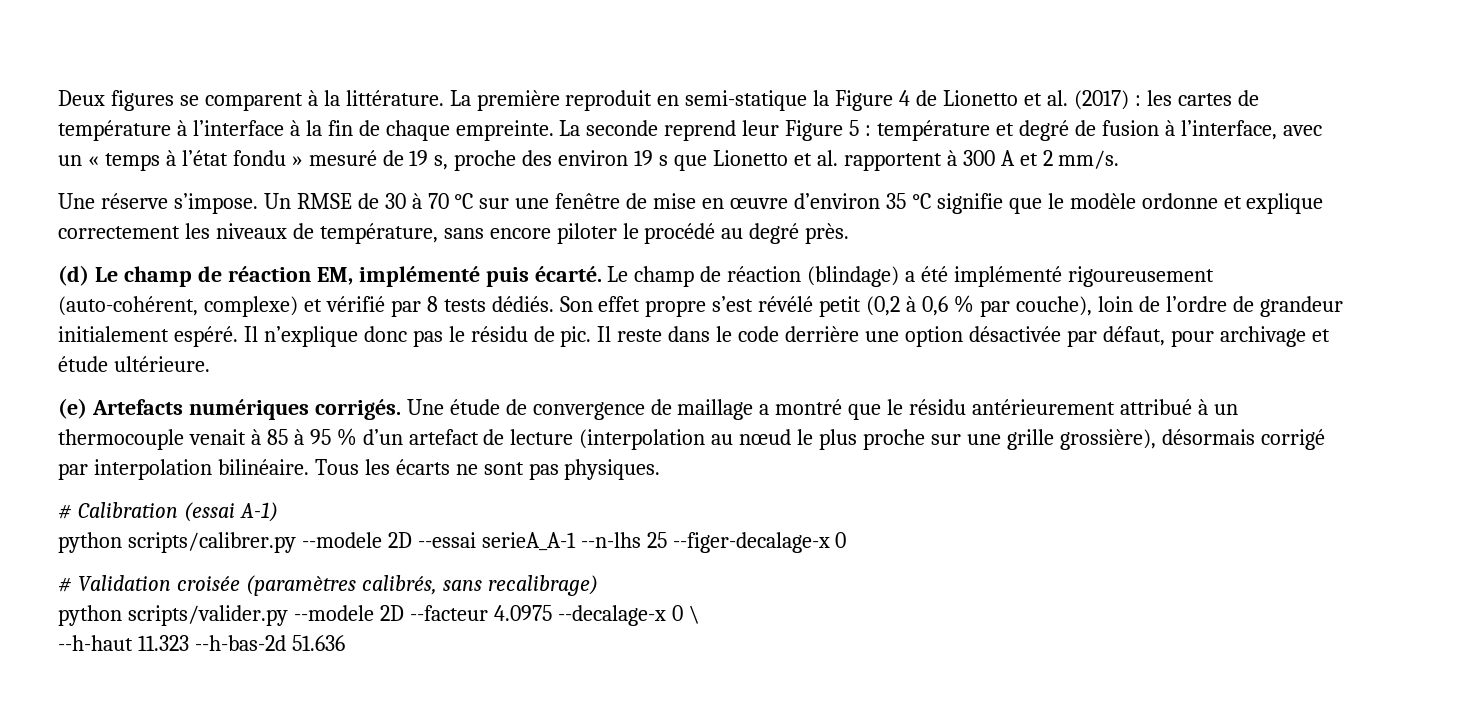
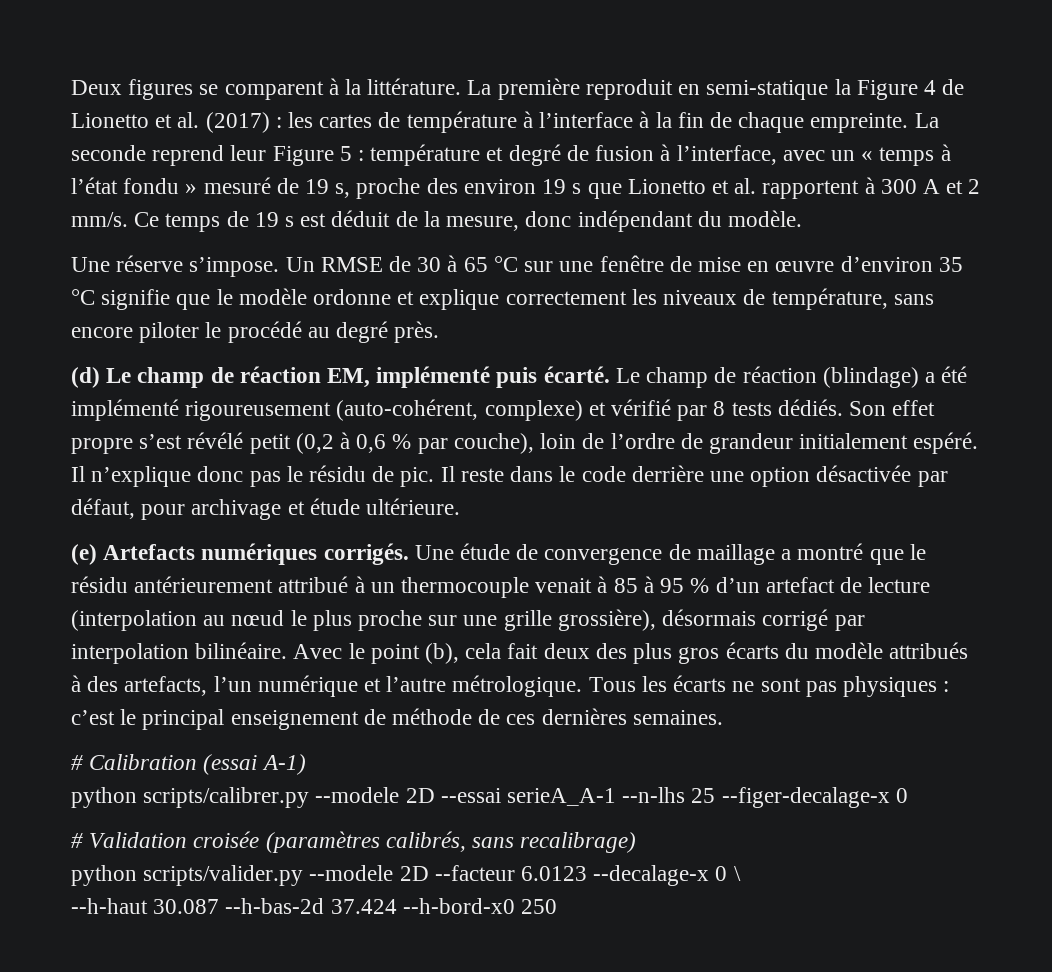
+ Ce temps de 19 s est déduit de la mesure, donc indépendant du modèle.
- Un RMSE de 30 à 70 °C sur une fenêtre de mise en œuvre d’environ 35 °C signifie que le modèle ordonne et explique correctement les niveaux de température, sans encore piloter le procédé au degré près.
+ Un RMSE de 30 à 65 °C sur une fenêtre de mise en œuvre d’environ 35 °C signifie que le modèle ordonne et explique correctement les niveaux de température, sans encore piloter le procédé au degré près.
+ Avec le point (b), cela fait deux des plus gros écarts du modèle attribués à des artefacts, l’un numérique et l’autre métrologique.
- Tous les écarts ne sont pas physiques.
+ Tous les écarts ne sont pas physiques : c’est le principal enseignement de méthode de ces dernières semaines.
- python scripts/valider.py --modele 2D --facteur 4.0975 --decalage-x 0 \
+ python scripts/valider.py --modele 2D --facteur 6.0123 --decalage-x 0 \
- --h-haut 11.323 --h-bas-2d 51.636
+ --h-haut 30.087 --h-bas-2d 37.424 --h-bord-x0 250

